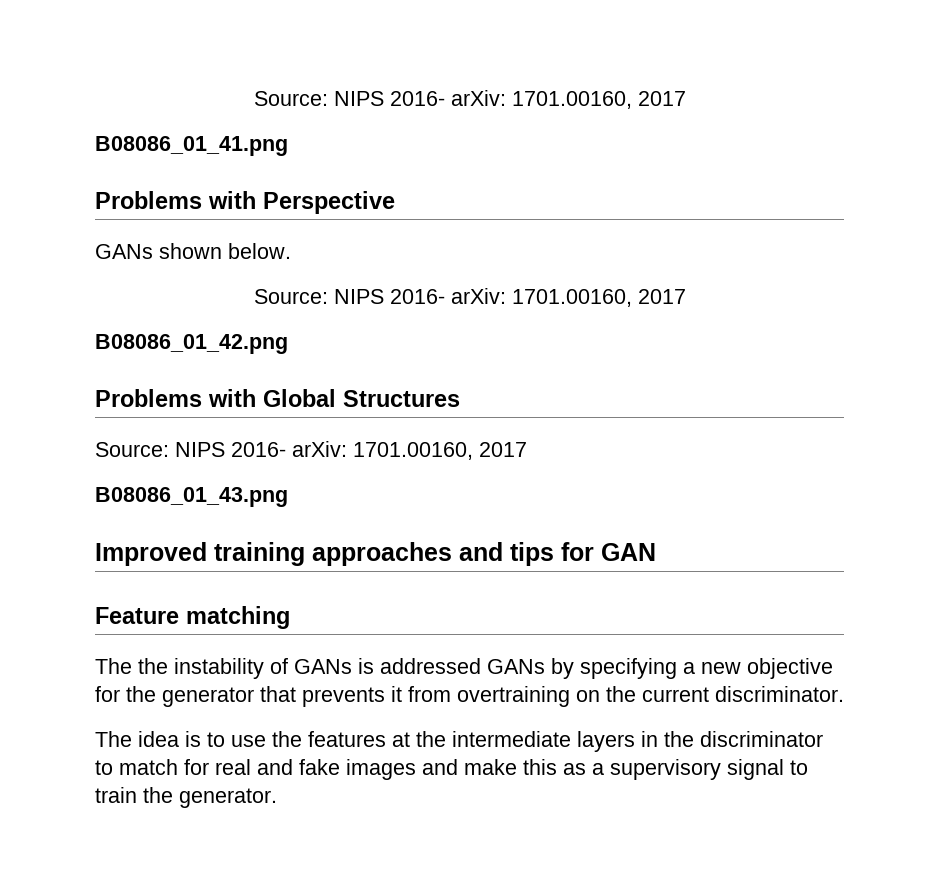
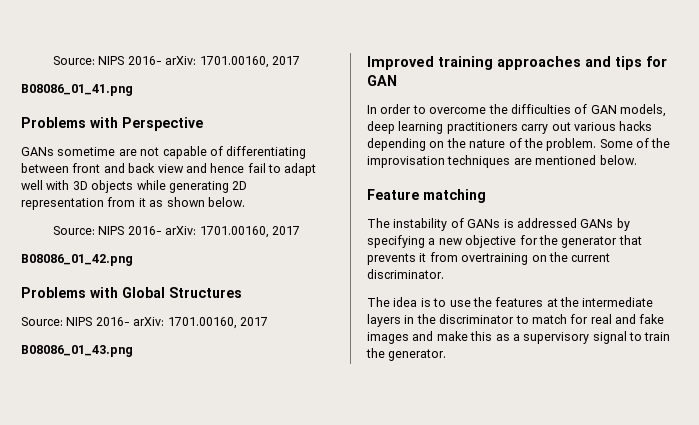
- GANs shown below.
+ GANs sometime are not capable of differentiating between front and back view and hence fail to adapt well with 3D objects while generating 2D representation from it as shown below.
+ In order to overcome the difficulties of GAN models, deep learning practitioners carry out various hacks depending on the nature of the problem. Some of the improvisation techniques are mentioned below.
- The the instability of GANs is addressed GANs by specifying a new objective for the generator that prevents it from overtraining on the current discriminator.
+ The instability of GANs is addressed GANs by specifying a new objective for the generator that prevents it from overtraining on the current discriminator.

